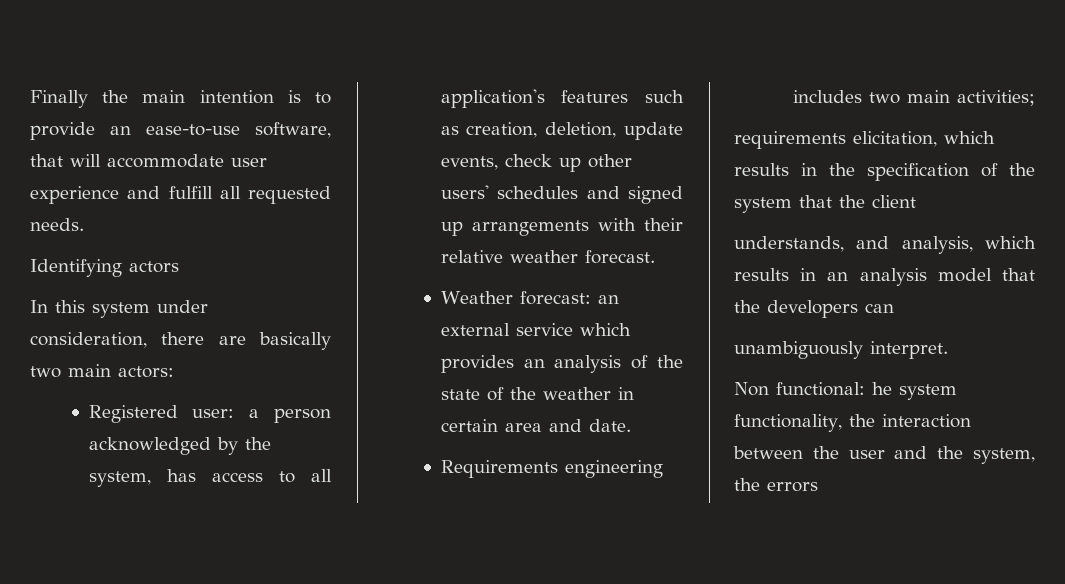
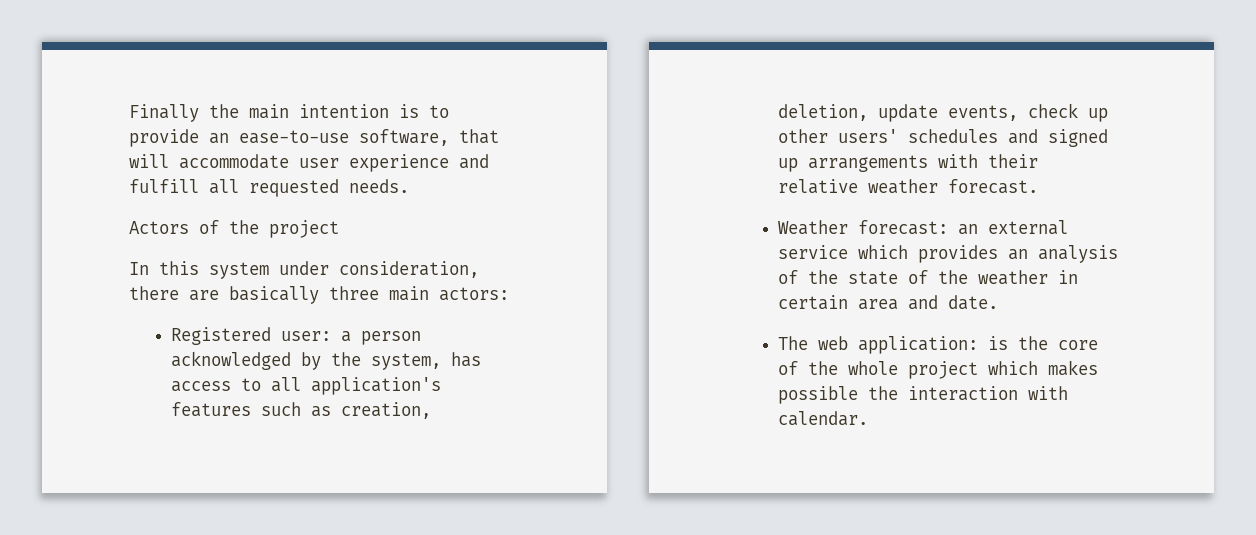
- Identifying actors
+ Actors of the project
- In this system under consideration, there are basically two main actors:
+ In this system under consideration, there are basically three main actors:
- Requirements engineering includes two main activities;
- requirements elicitation, which results in the specification of the system that the client
- understands, and analysis, which results in an analysis model that the developers can
- unambiguously interpret.
- Non functional: he system functionality, the interaction between the user and the system, the errors
+ The web application: is the core of the whole project which makes possible the interaction with calendar.

